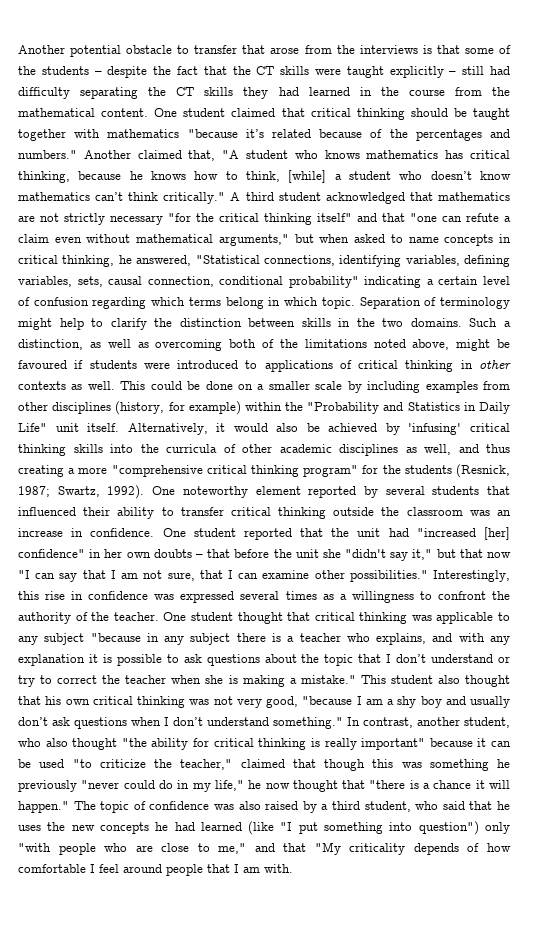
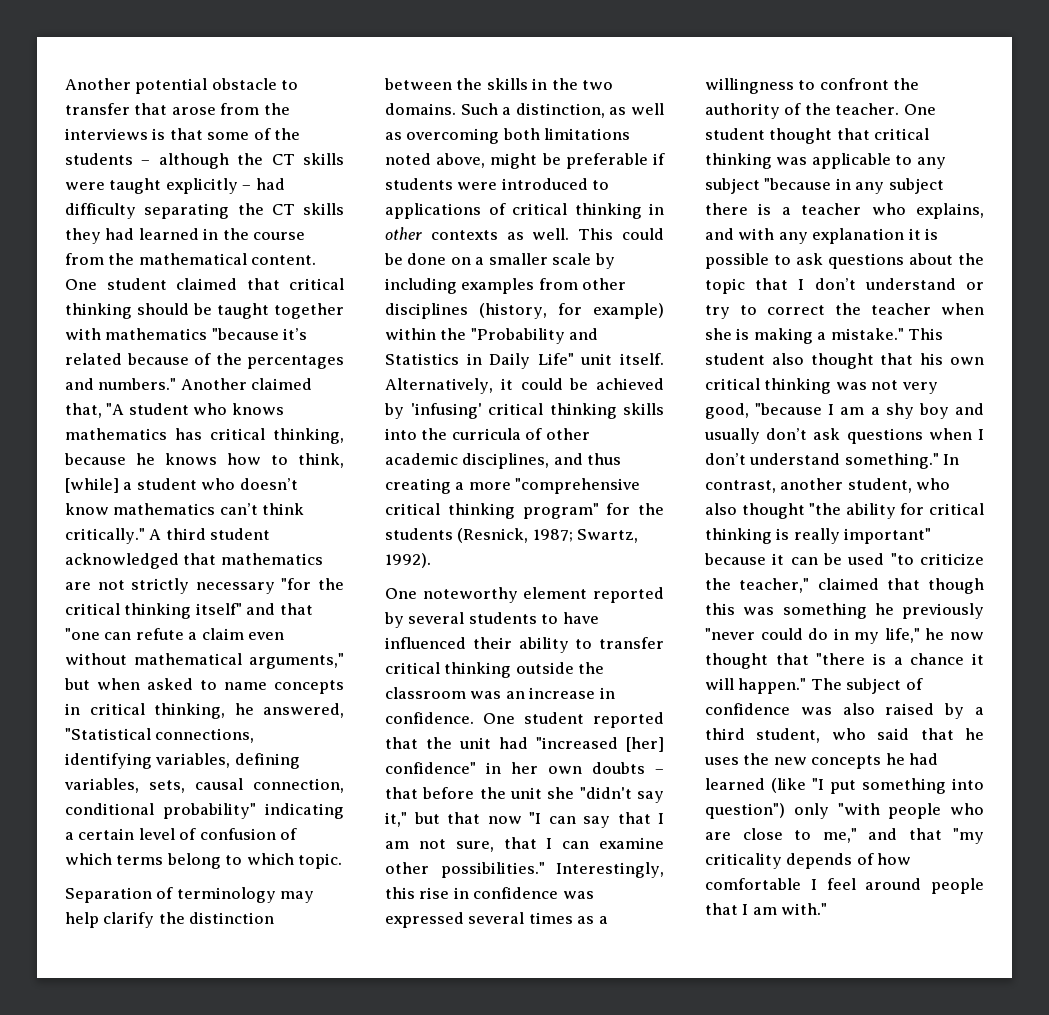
- Another potential obstacle to transfer that arose from the interviews is that some of the students – despite the fact that the CT skills were taught explicitly – still had difficulty separating the CT skills they had learned in the course from the mathematical content.
+ Another potential obstacle to transfer that arose from the interviews is that some of the students – although the CT skills were taught explicitly – had difficulty separating the CT skills they had learned in the course from the mathematical content.
- A third student acknowledged that mathematics are not strictly necessary "for the critical thinking itself" and that "one can refute a claim even without mathematical arguments," but when asked to name concepts in critical thinking, he answered, "Statistical connections, identifying variables, defining variables, sets, causal connection, conditional probability" indicating a certain level of confusion regarding which terms belong in which topic. Separation of terminology might help to clarify the distinction between skills in the two domains.
+ A third student acknowledged that mathematics are not strictly necessary "for the critical thinking itself" and that "one can refute a claim even without mathematical arguments," but when asked to name concepts in critical thinking, he answered, "Statistical connections, identifying variables, defining variables, sets, causal connection, conditional probability" indicating a certain level of confusion of which terms belong to which topic.
+ Separation of terminology may help clarify the distinction between the skills in the two domains.
- Such a distinction, as well as overcoming both of the limitations noted above, might be favoured if students were introduced to applications of critical thinking in other contexts as well.
+ Such a distinction, as well as overcoming both limitations noted above, might be preferable if students were introduced to applications of critical thinking in other contexts as well.
- Alternatively, it would also be achieved by 'infusing' critical thinking skills into the curricula of other academic disciplines as well, and thus creating a more "comprehensive critical thinking program" for the students (Resnick, 1987; Swartz, 1992). One noteworthy element reported by several students that influenced their ability to transfer critical thinking outside the classroom was an increase in confidence.
+ Alternatively, it could be achieved by 'infusing' critical thinking skills into the curricula of other academic disciplines, and thus creating a more "comprehensive critical thinking program" for the students (Resnick, 1987; Swartz, 1992).
+ One noteworthy element reported by several students to have influenced their ability to transfer critical thinking outside the classroom was an increase in confidence.
- The topic of confidence was also raised by a third student, who said that he uses the new concepts he had learned (like "I put something into question") only "with people who are close to me," and that "My criticality depends of how comfortable I feel around people that I am with.
+ The subject of confidence was also raised by a third student, who said that he uses the new concepts he had learned (like "I put something into question") only "with people who are close to me," and that "my criticality depends of how comfortable I feel around people that I am with."

